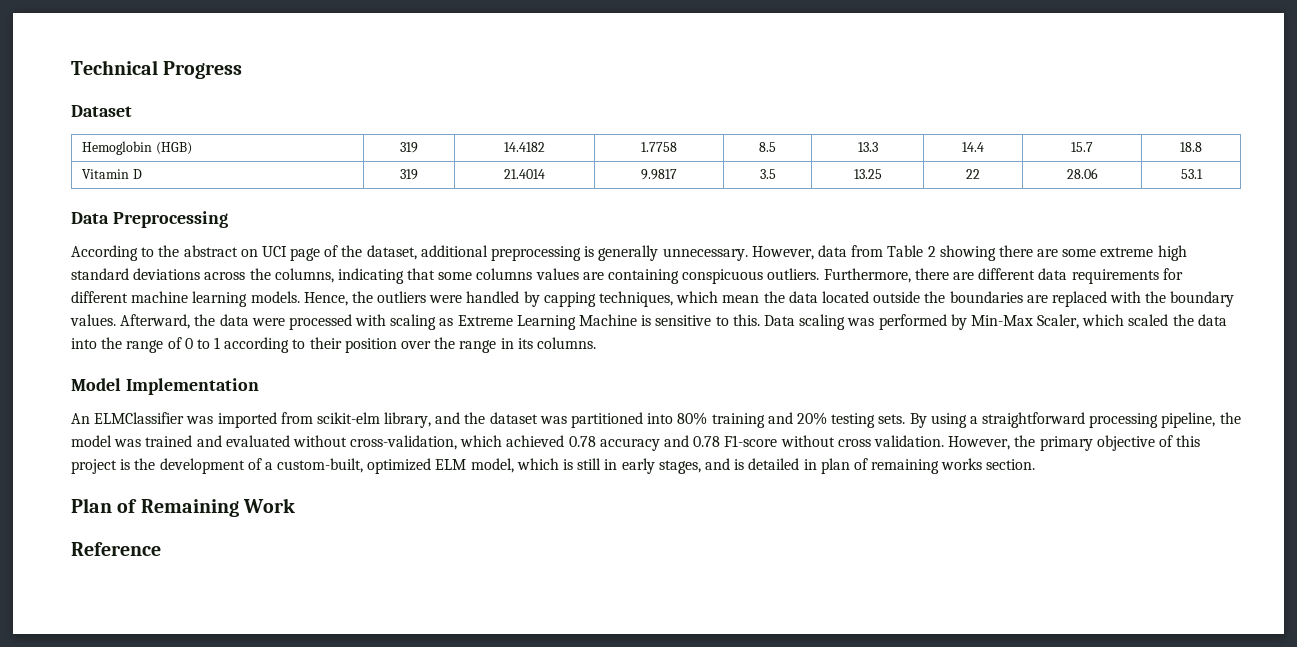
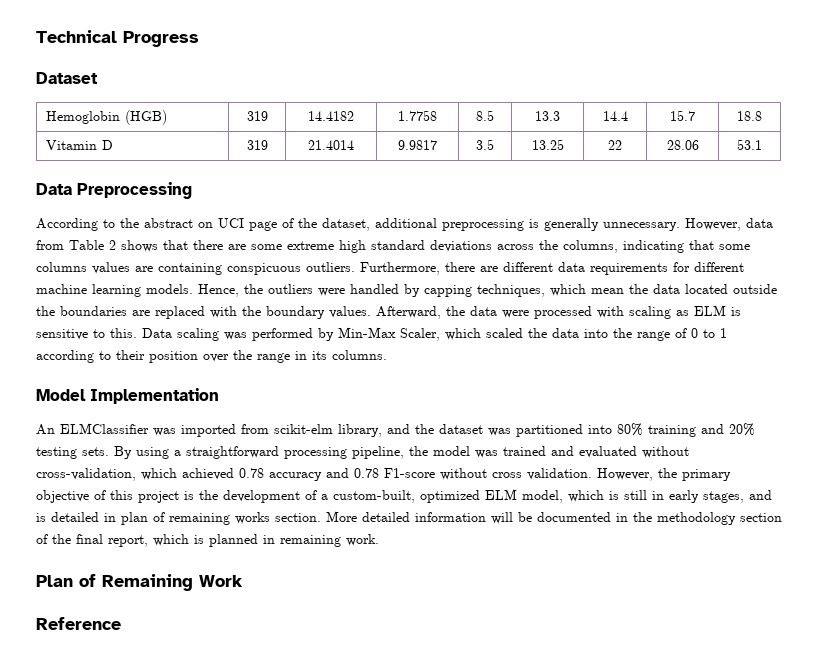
- However, data from Table 2 showing there are some extreme high standard deviations across the columns, indicating that some columns values are containing conspicuous outliers.
+ However, data from Table 2 shows that there are some extreme high standard deviations across the columns, indicating that some columns values are containing conspicuous outliers.
- Afterward, the data were processed with scaling as Extreme Learning Machine is sensitive to this.
+ Afterward, the data were processed with scaling as ELM is sensitive to this.
+ More detailed information will be documented in the methodology section of the final report, which is planned in remaining work.

